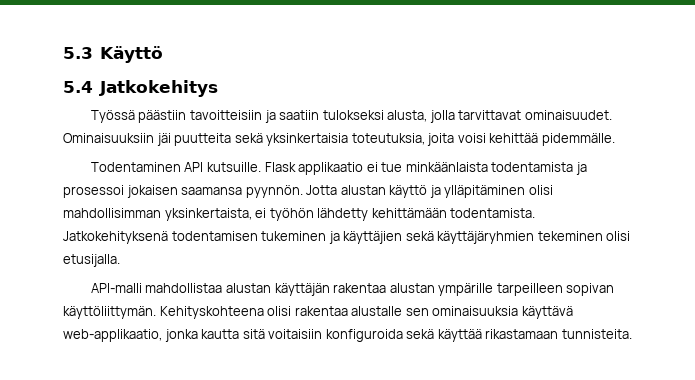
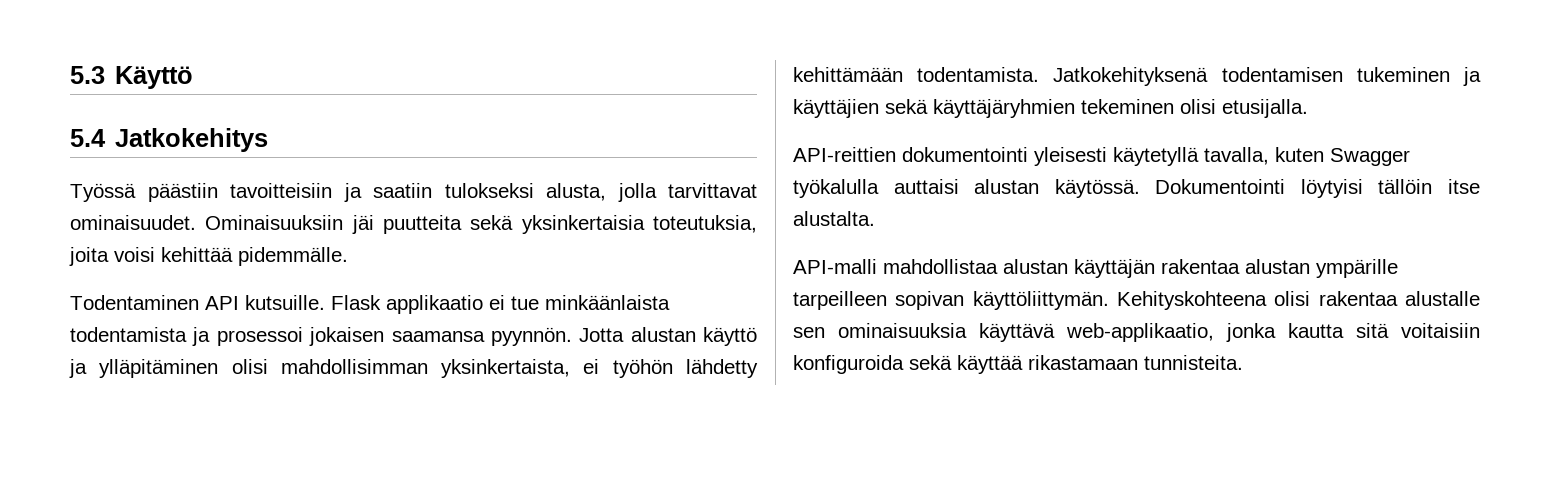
+ API-reittien dokumentointi yleisesti käytetyllä tavalla, kuten Swagger työkalulla auttaisi alustan käytössä. Dokumentointi löytyisi tällöin itse alustalta.

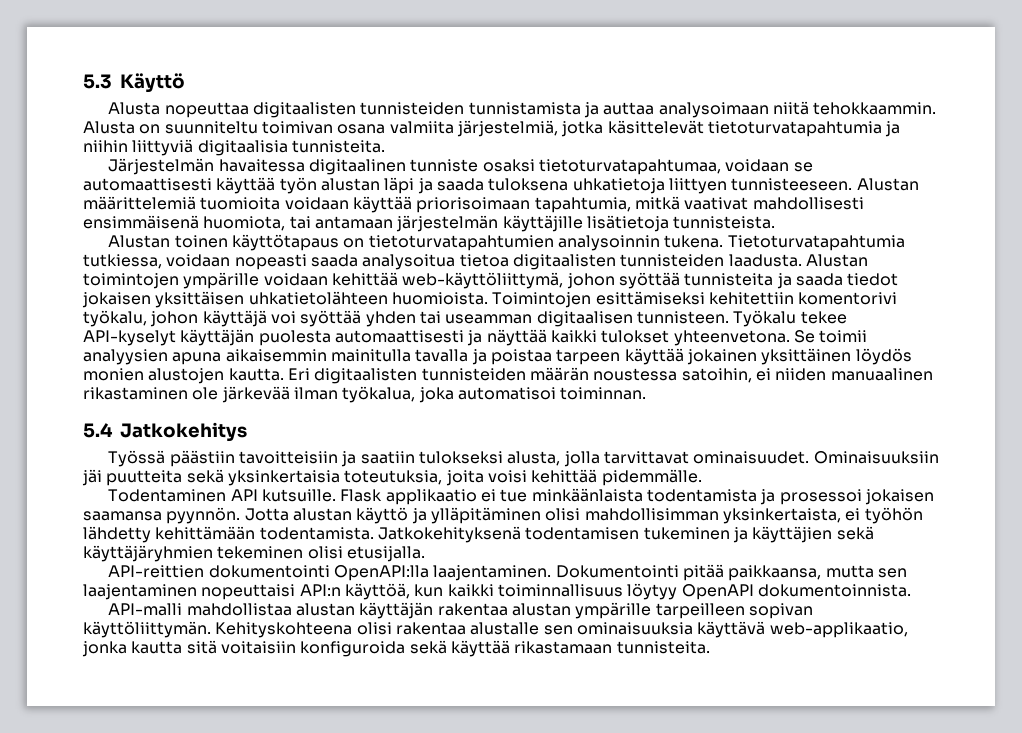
+ Alusta nopeuttaa digitaalisten tunnisteiden tunnistamista ja auttaa analysoimaan niitä tehokkaammin. Alusta on suunniteltu toimivan osana valmiita järjestelmiä, jotka käsittelevät tietoturvatapahtumia ja niihin liittyviä digitaalisia tunnisteita.
+ Järjestelmän havaitessa digitaalinen tunniste osaksi tietoturvatapahtumaa, voidaan se automaattisesti käyttää työn alustan läpi ja saada tuloksena uhkatietoja liittyen tunnisteeseen. Alustan määrittelemiä tuomioita voidaan käyttää priorisoimaan tapahtumia, mitkä vaativat mahdollisesti ensimmäisenä huomiota, tai antamaan järjestelmän käyttäjille lisätietoja tunnisteista.
+ Alustan toinen käyttötapaus on tietoturvatapahtumien analysoinnin tukena. Tietoturvatapahtumia tutkiessa, voidaan nopeasti saada analysoitua tietoa digitaalisten tunnisteiden laadusta. Alustan toimintojen ympärille voidaan kehittää web-käyttöliittymä, johon syöttää tunnisteita ja saada tiedot jokaisen yksittäisen uhkatietolähteen huomioista. Toimintojen esittämiseksi kehitettiin komentorivi työkalu, johon käyttäjä voi syöttää yhden tai useamman digitaalisen tunnisteen. Työkalu tekee API-kyselyt käyttäjän puolesta automaattisesti ja näyttää kaikki tulokset yhteenvetona. Se toimii analyysien apuna aikaisemmin mainitulla tavalla ja poistaa tarpeen käyttää jokainen yksittäinen löydös monien alustojen kautta. Eri digitaalisten tunnisteiden määrän noustessa satoihin, ei niiden manuaalinen rikastaminen ole järkevää ilman työkalua, joka automatisoi toiminnan.
- API-reittien dokumentointi yleisesti käytetyllä tavalla, kuten Swagger työkalulla auttaisi alustan käytössä. Dokumentointi löytyisi tällöin itse alustalta.
+ API-reittien dokumentointi OpenAPI:lla laajentaminen. Dokumentointi pitää paikkaansa, mutta sen laajentaminen nopeuttaisi API:n käyttöä, kun kaikki toiminnallisuus löytyy OpenAPI dokumentoinnista.

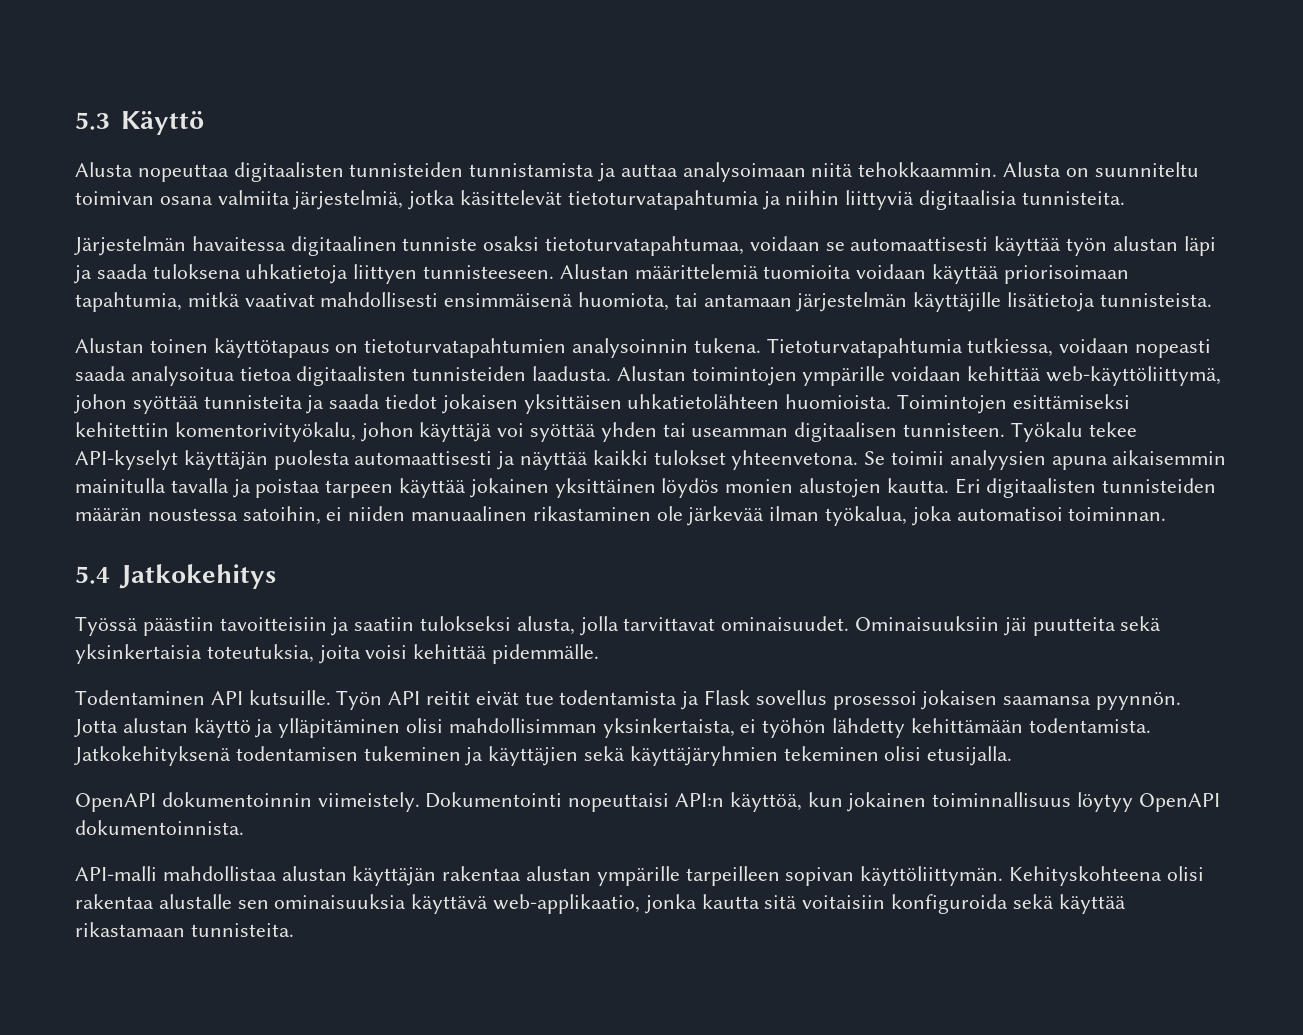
- Toimintojen esittämiseksi kehitettiin komentorivi työkalu, johon käyttäjä voi syöttää yhden tai useamman digitaalisen tunnisteen.
+ Toimintojen esittämiseksi kehitettiin komentorivityökalu, johon käyttäjä voi syöttää yhden tai useamman digitaalisen tunnisteen.
- Flask applikaatio ei tue minkäänlaista todentamista ja prosessoi jokaisen saamansa pyynnön.
+ Työn API reitit eivät tue todentamista ja Flask sovellus prosessoi jokaisen saamansa pyynnön.
- API-reittien dokumentointi OpenAPI:lla laajentaminen. Dokumentointi pitää paikkaansa, mutta sen laajentaminen nopeuttaisi API:n käyttöä, kun kaikki toiminnallisuus löytyy OpenAPI dokumentoinnista.
+ OpenAPI dokumentoinnin viimeistely. Dokumentointi nopeuttaisi API:n käyttöä, kun jokainen toiminnallisuus löytyy OpenAPI dokumentoinnista.

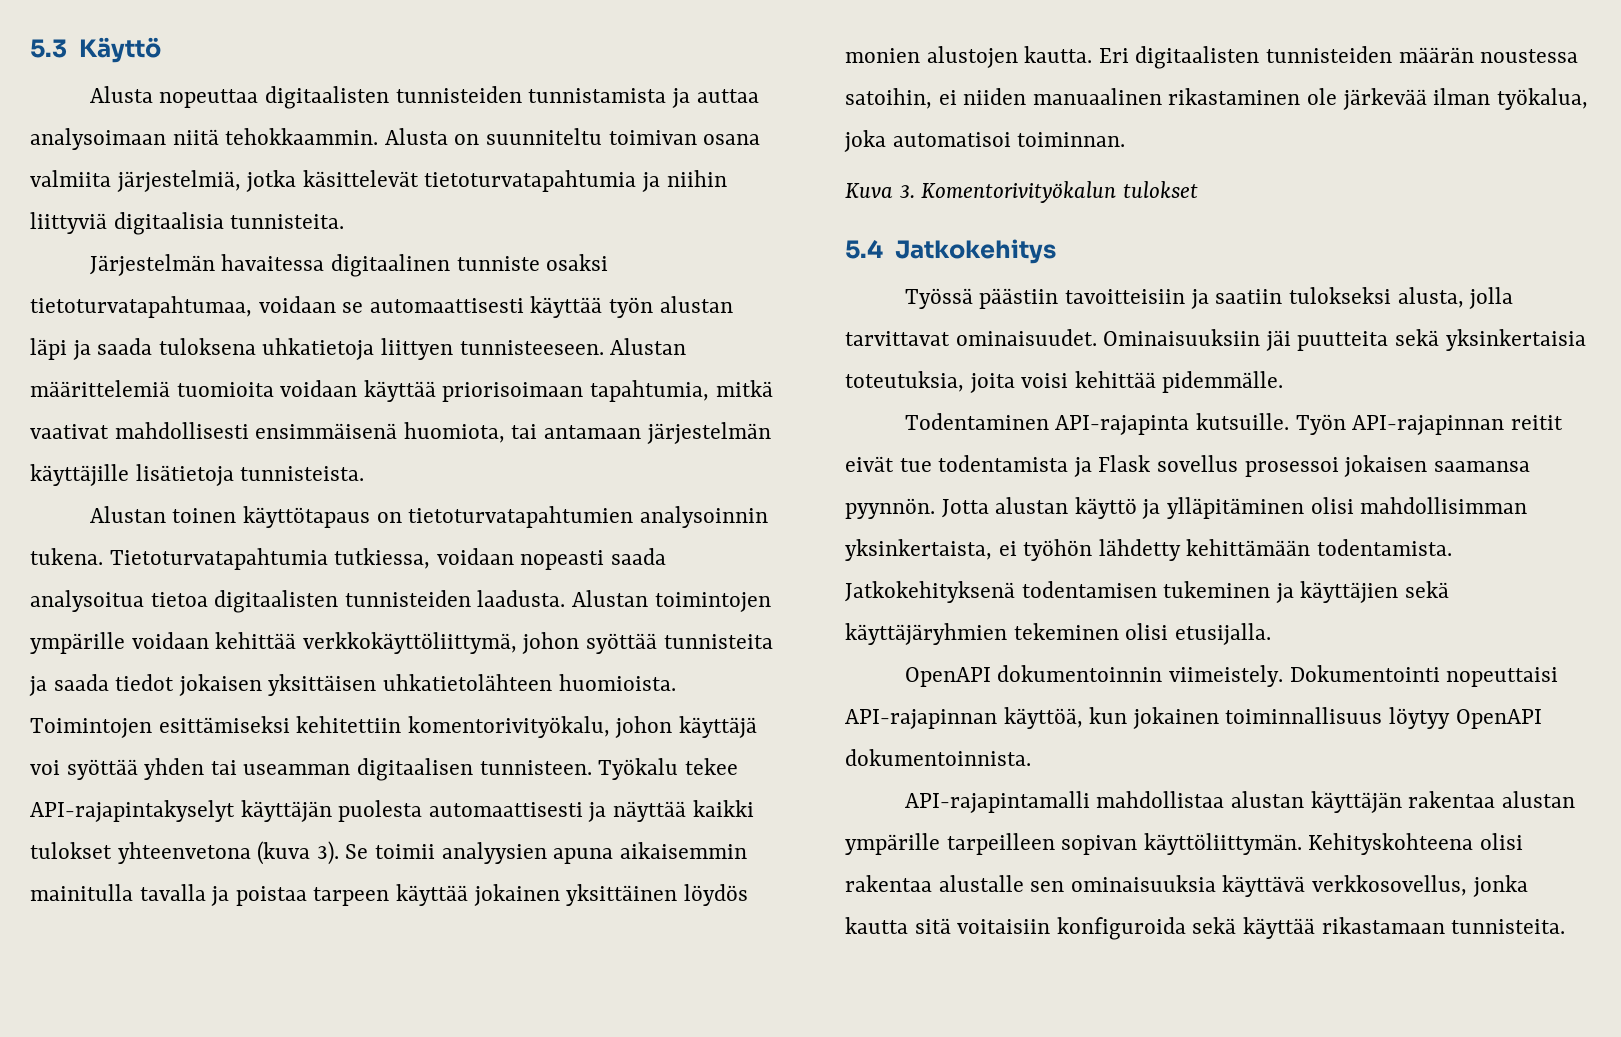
- Alustan toimintojen ympärille voidaan kehittää web-käyttöliittymä, johon syöttää tunnisteita ja saada tiedot jokaisen yksittäisen uhkatietolähteen huomioista.
+ Alustan toimintojen ympärille voidaan kehittää verkkokäyttöliittymä, johon syöttää tunnisteita ja saada tiedot jokaisen yksittäisen uhkatietolähteen huomioista.
- Työkalu tekee API-kyselyt käyttäjän puolesta automaattisesti ja näyttää kaikki tulokset yhteenvetona.
+ Työkalu tekee API-rajapintakyselyt käyttäjän puolesta automaattisesti ja näyttää kaikki tulokset yhteenvetona (kuva 3).
+ Kuva 3. Komentorivityökalun tulokset
- Todentaminen API kutsuille.
+ Todentaminen API-rajapinta kutsuille.
- Työn API reitit eivät tue todentamista ja Flask sovellus prosessoi jokaisen saamansa pyynnön.
+ Työn API-rajapinnan reitit eivät tue todentamista ja Flask sovellus prosessoi jokaisen saamansa pyynnön.
- Dokumentointi nopeuttaisi API:n käyttöä, kun jokainen toiminnallisuus löytyy OpenAPI dokumentoinnista.
+ Dokumentointi nopeuttaisi API-rajapinnan käyttöä, kun jokainen toiminnallisuus löytyy OpenAPI dokumentoinnista.
- API-malli mahdollistaa alustan käyttäjän rakentaa alustan ympärille tarpeilleen sopivan käyttöliittymän.
+ API-rajapintamalli mahdollistaa alustan käyttäjän rakentaa alustan ympärille tarpeilleen sopivan käyttöliittymän.
- Kehityskohteena olisi rakentaa alustalle sen ominaisuuksia käyttävä web-applikaatio, jonka kautta sitä voitaisiin konfiguroida sekä käyttää rikastamaan tunnisteita.
+ Kehityskohteena olisi rakentaa alustalle sen ominaisuuksia käyttävä verkkosovellus, jonka kautta sitä voitaisiin konfiguroida sekä käyttää rikastamaan tunnisteita.

